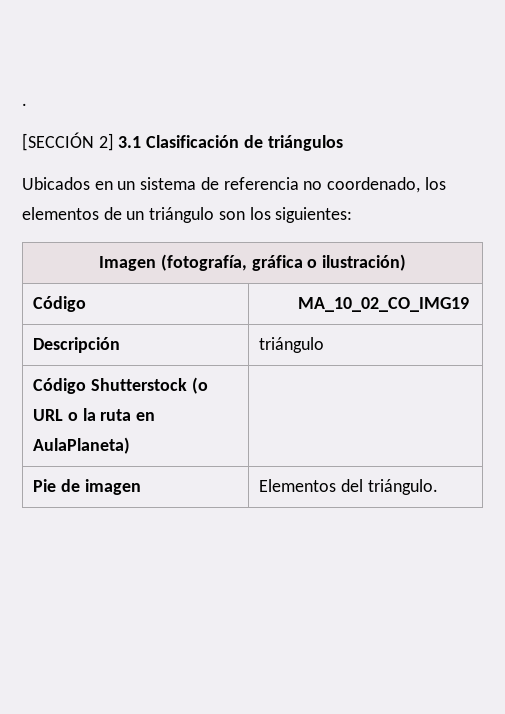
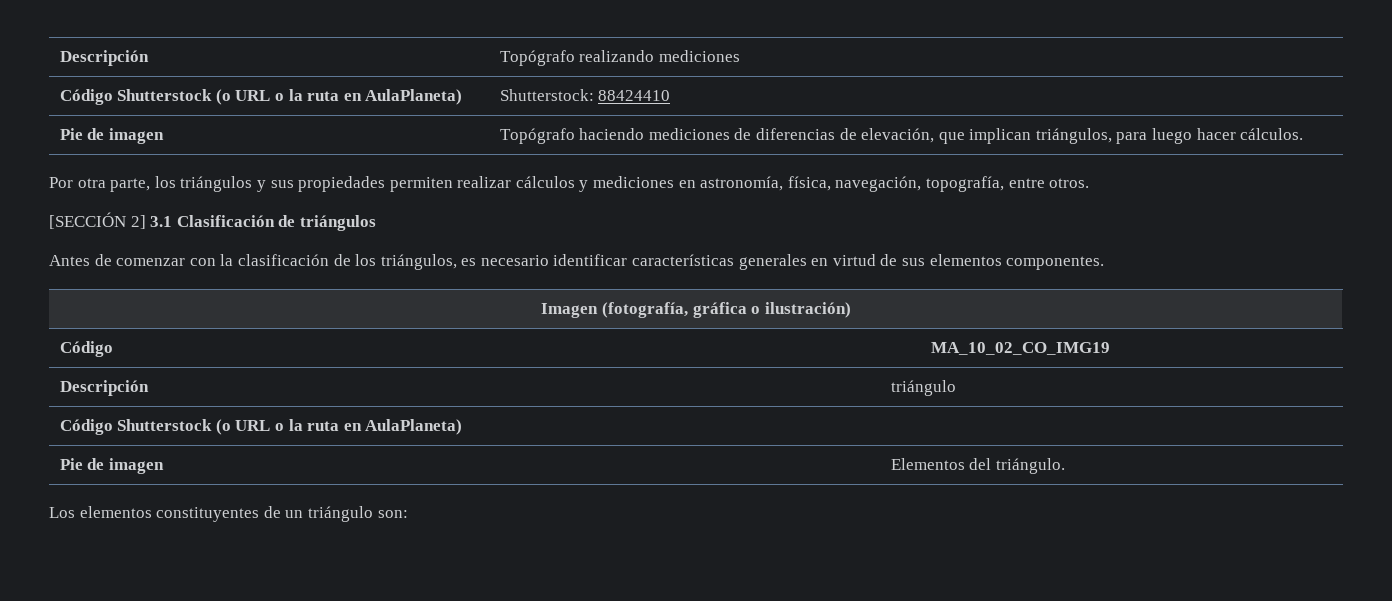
- .
+ Descripción | Topógrafo realizando mediciones
+ Código Shutterstock (o URL o la ruta en AulaPlaneta) | Shutterstock: 88424410
+ Pie de imagen | Topógrafo haciendo mediciones de diferencias de elevación, que implican triángulos, para luego hacer cálculos.
+ Por otra parte, los triángulos y sus propiedades permiten realizar cálculos y mediciones en astronomía, física, navegación, topografía, entre otros.
- Ubicados en un sistema de referencia no coordenado, los elementos de un triángulo son los siguientes:
+ Antes de comenzar con la clasificación de los triángulos, es necesario identificar características generales en virtud de sus elementos componentes.
+ Los elementos constituyentes de un triángulo son:

